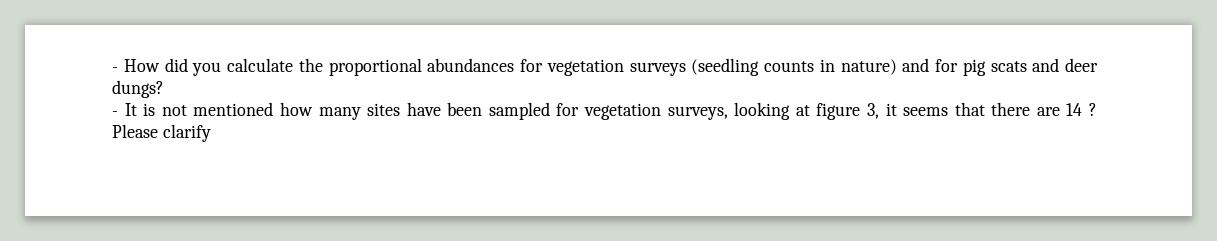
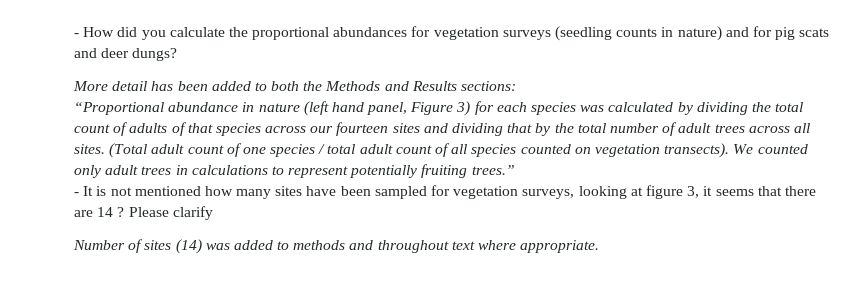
+ More detail has been added to both the Methods and Results sections:
+ “Proportional abundance in nature (left hand panel, Figure 3) for each species was calculated by dividing the total count of adults of that species across our fourteen sites and dividing that by the total number of adult trees across all sites. (Total adult count of one species / total adult count of all species counted on vegetation transects). We counted only adult trees in calculations to represent potentially fruiting trees.”
+ Number of sites (14) was added to methods and throughout text where appropriate.

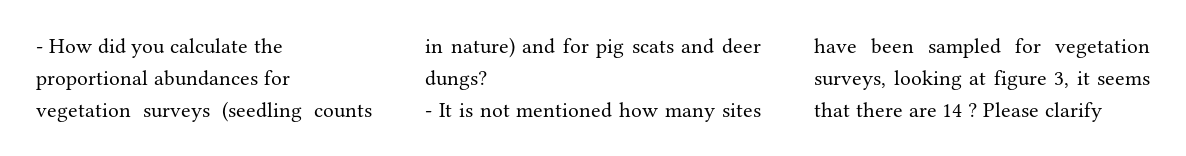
- More detail has been added to both the Methods and Results sections:
- “Proportional abundance in nature (left hand panel, Figure 3) for each species was calculated by dividing the total count of adults of that species across our fourteen sites and dividing that by the total number of adult trees across all sites. (Total adult count of one species / total adult count of all species counted on vegetation transects). We counted only adult trees in calculations to represent potentially fruiting trees.”
- Number of sites (14) was added to methods and throughout text where appropriate.

